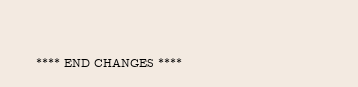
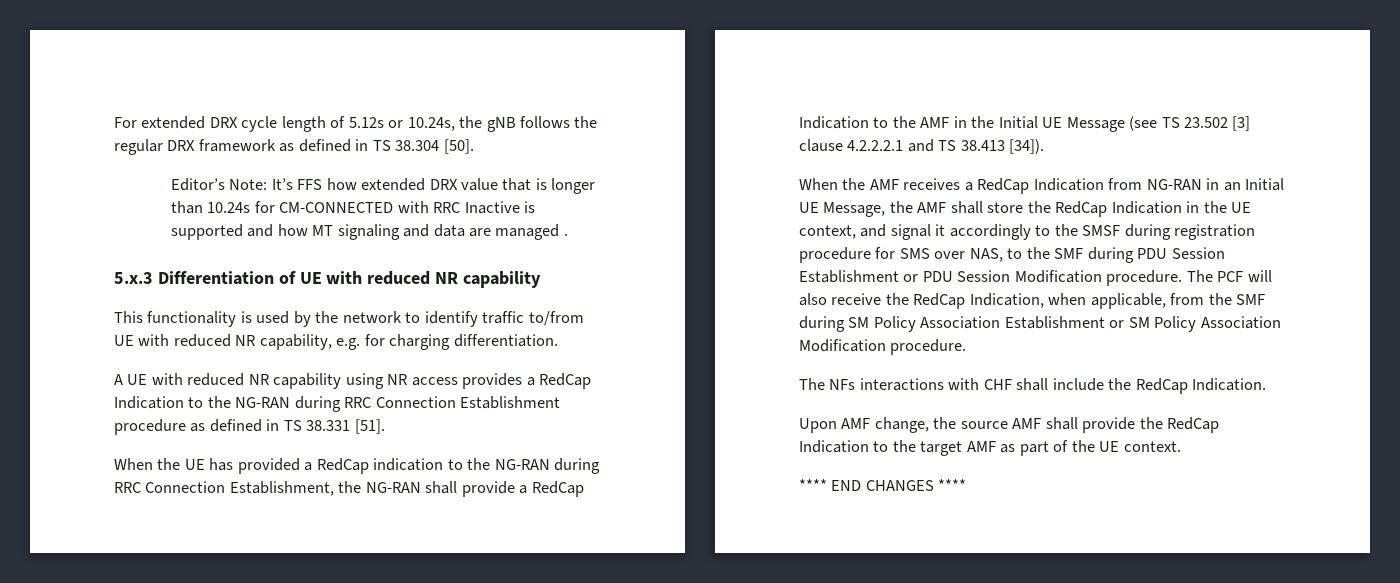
+ For extended DRX cycle length of 5.12s or 10.24s, the gNB follows the regular DRX framework as defined in TS 38.304 [50].
+ Editor’s Note: It’s FFS how extended DRX value that is longer than 10.24s for CM-CONNECTED with RRC Inactive is supported and how MT signaling and data are managed .
+ 5.x.3 Differentiation of UE with reduced NR capability
+ This functionality is used by the network to identify traffic to/from UE with reduced NR capability, e.g. for charging differentiation.
+ A UE with reduced NR capability using NR access provides a RedCap Indication to the NG-RAN during RRC Connection Establishment procedure as defined in TS 38.331 [51].
+ When the UE has provided a RedCap indication to the NG-RAN during RRC Connection Establishment, the NG-RAN shall provide a RedCap Indication to the AMF in the Initial UE Message (see TS 23.502 [3] clause 4.2.2.2.1 and TS 38.413 [34]).
+ When the AMF receives a RedCap Indication from NG-RAN in an Initial UE Message, the AMF shall store the RedCap Indication in the UE context, and signal it accordingly to the SMSF during registration procedure for SMS over NAS, to the SMF during PDU Session Establishment or PDU Session Modification procedure. The PCF will also receive the RedCap Indication, when applicable, from the SMF during SM Policy Association Establishment or SM Policy Association Modification procedure.
+ The NFs interactions with CHF shall include the RedCap Indication.
+ Upon AMF change, the source AMF shall provide the RedCap Indication to the target AMF as part of the UE context.

